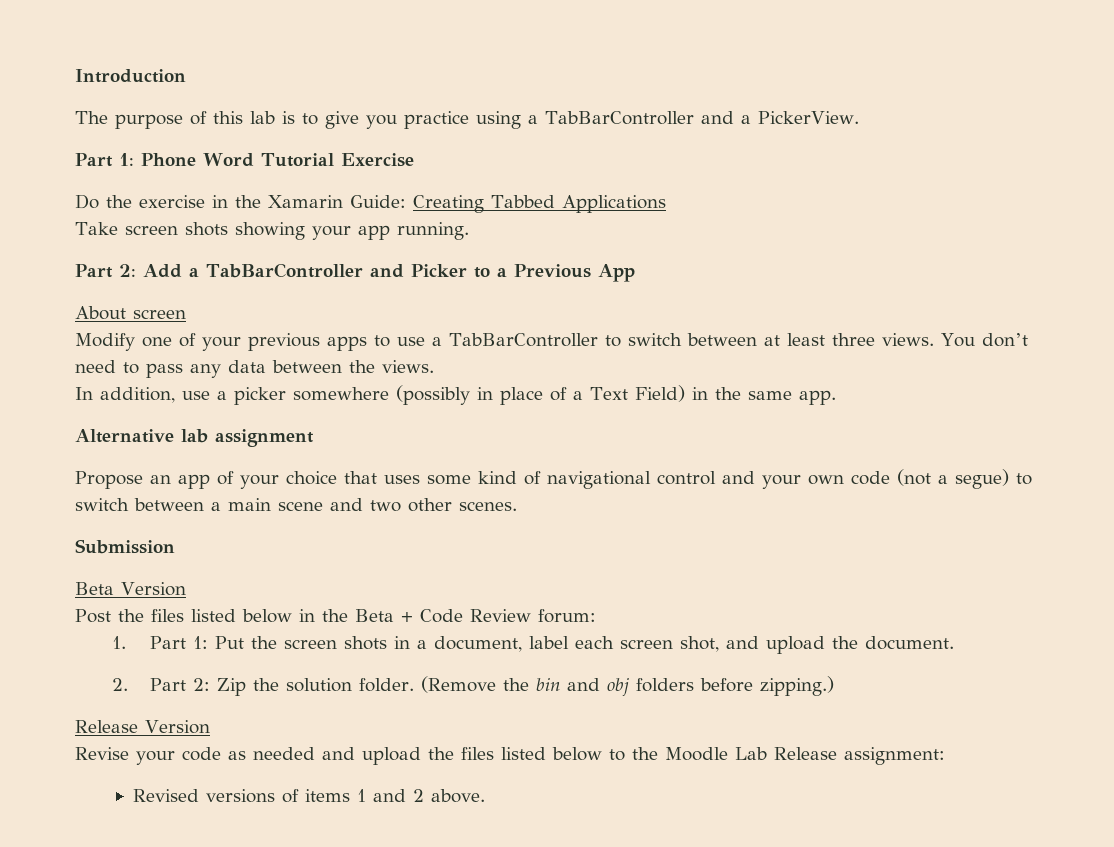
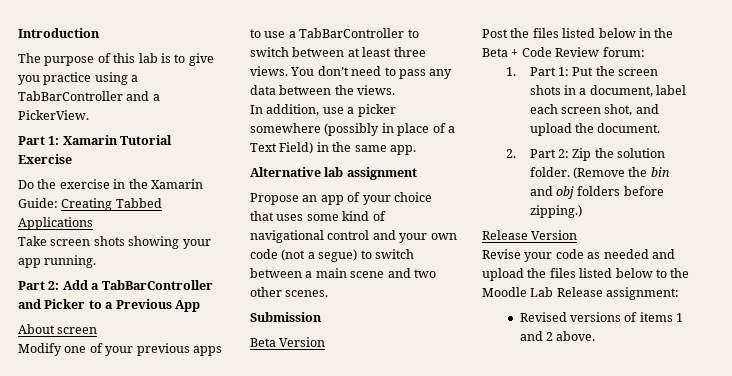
- Part 1: Phone Word Tutorial Exercise
+ Part 1: Xamarin Tutorial Exercise

